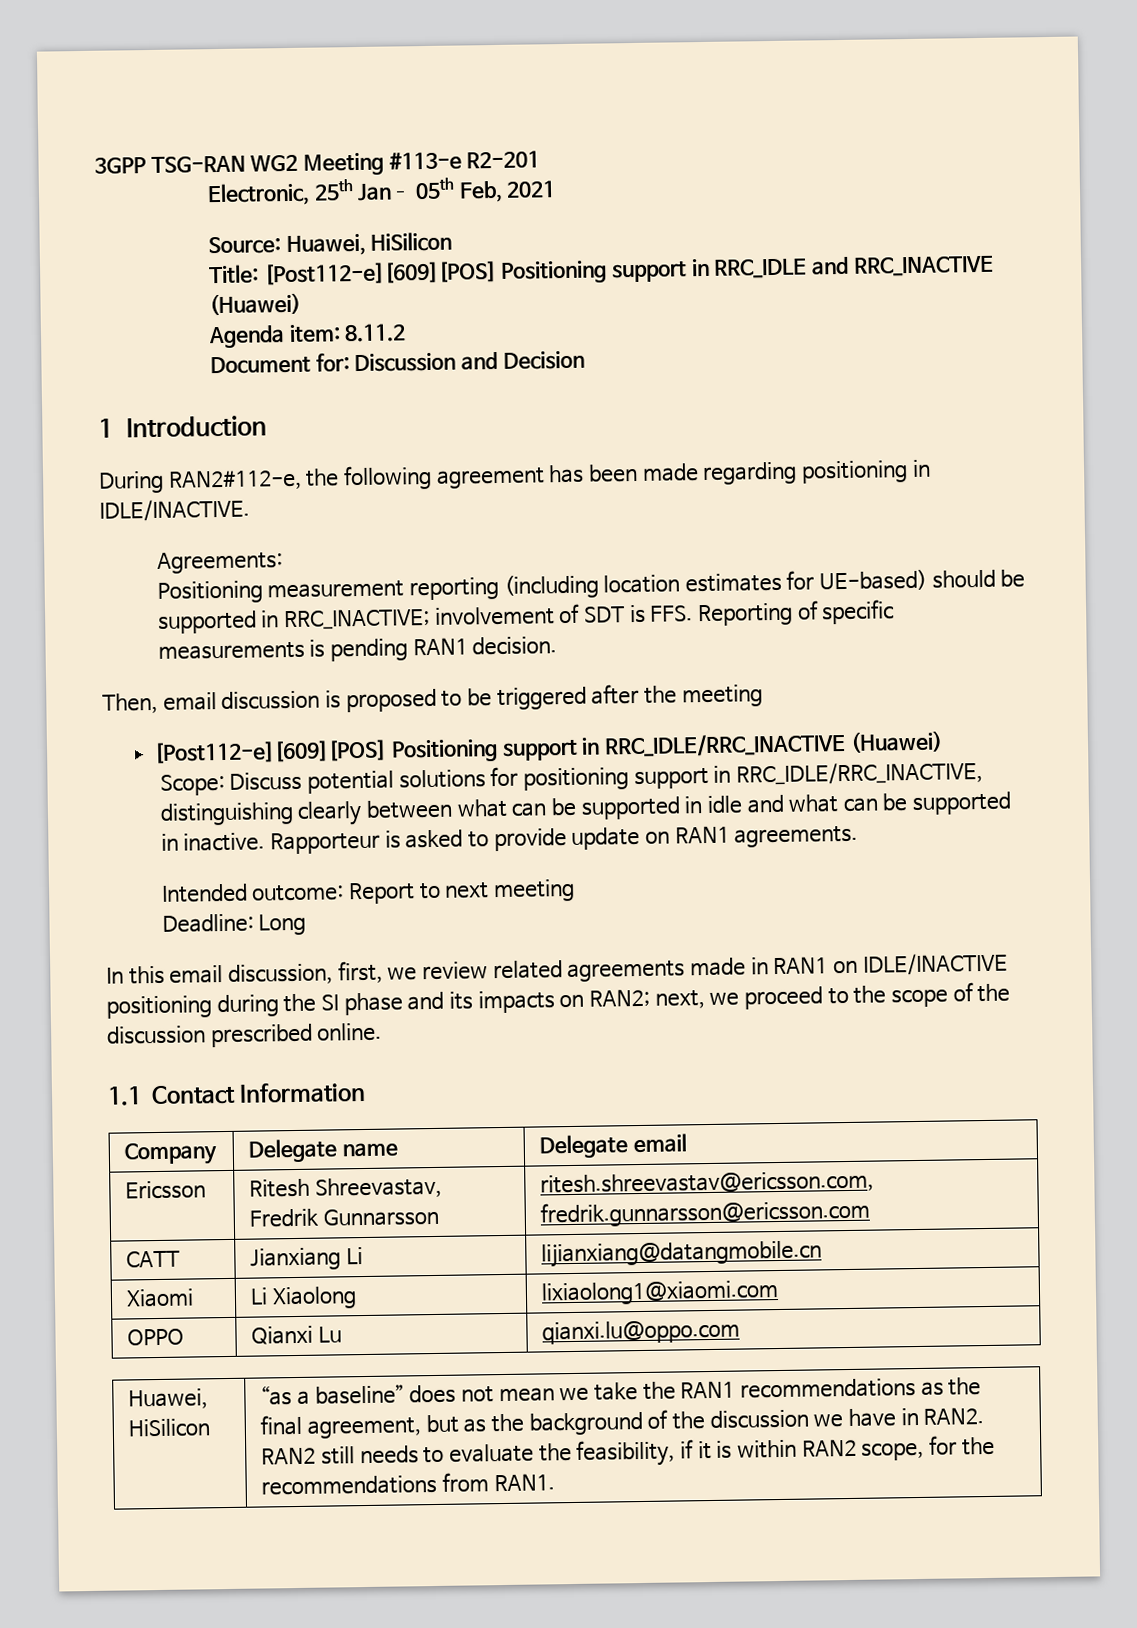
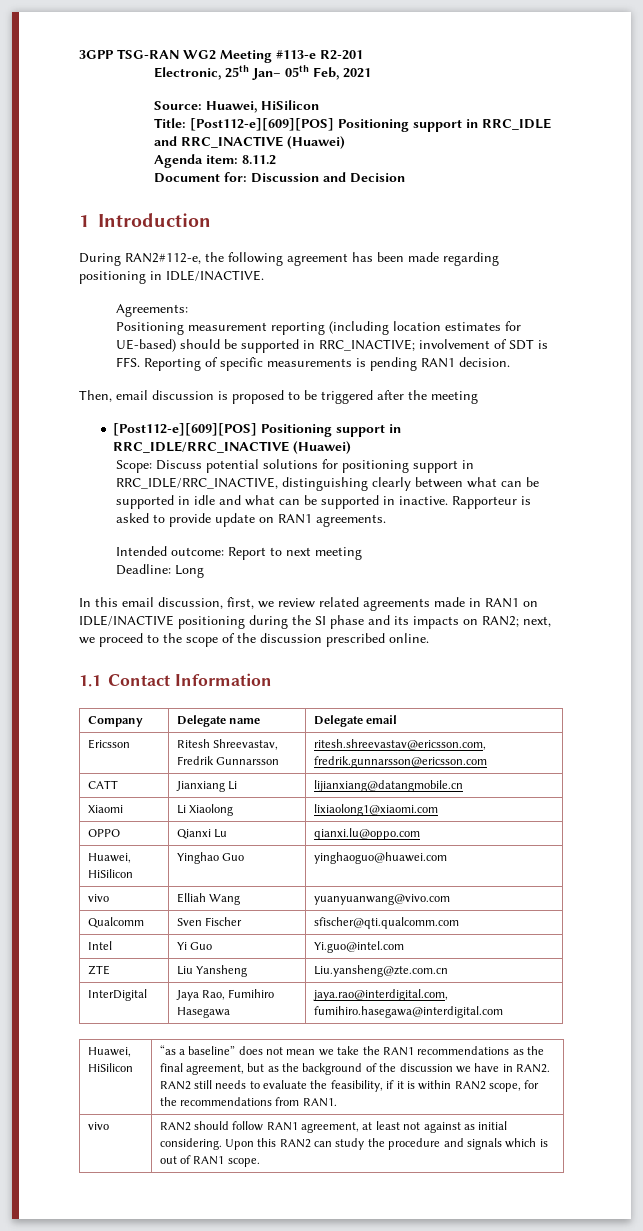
+ Huawei, HiSilicon | Yinghao Guo | yinghaoguo@huawei.com
+ vivo | Elliah Wang | yuanyuanwang@vivo.com
+ Qualcomm | Sven Fischer | sfischer@qti.qualcomm.com
+ Intel | Yi Guo | Yi.guo@intel.com
+ ZTE | Liu Yansheng | Liu.yansheng@zte.com.cn
+ InterDigital | Jaya Rao, Fumihiro Hasegawa | jaya.rao@interdigital.com, fumihiro.hasegawa@interdigital.com
+ vivo | RAN2 should follow RAN1 agreement, at least not against as initial considering. Upon this RAN2 can study the procedure and signals which is out of RAN1 scope.

